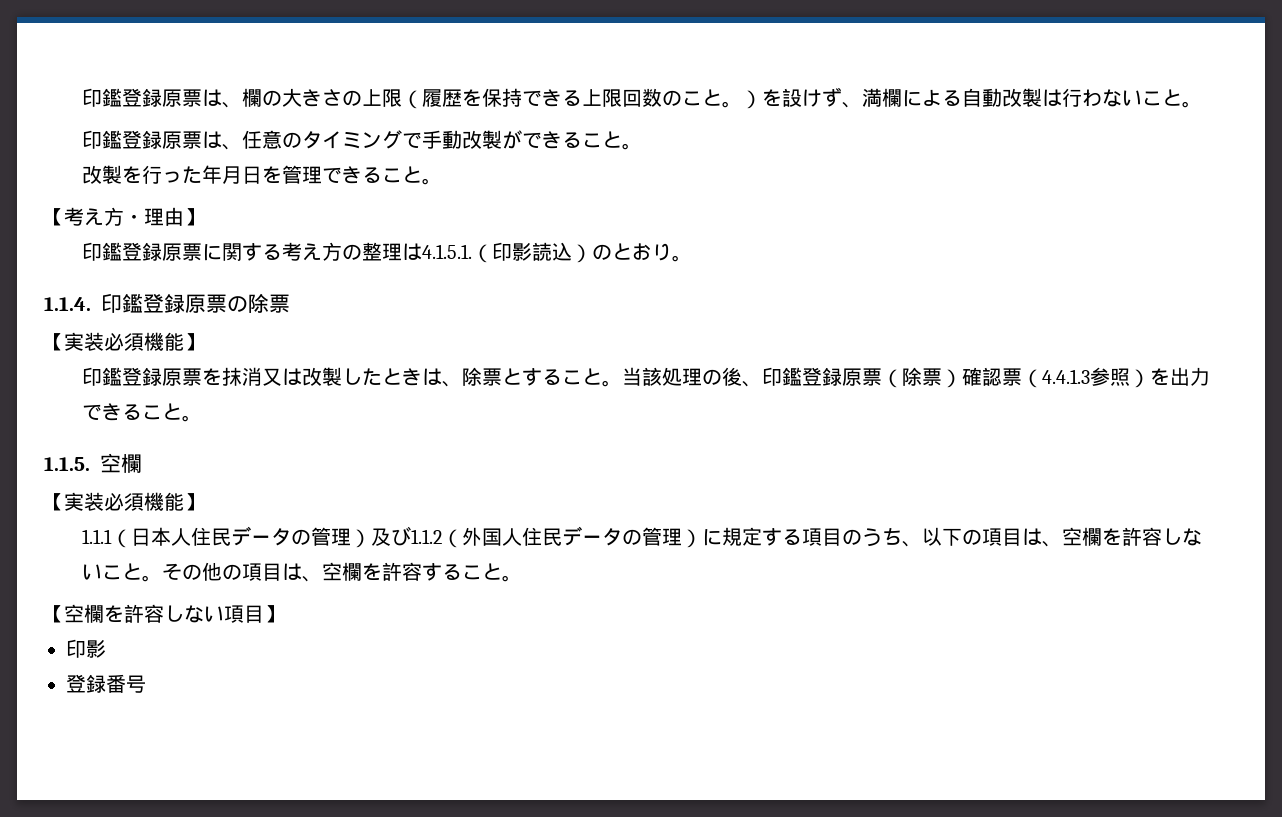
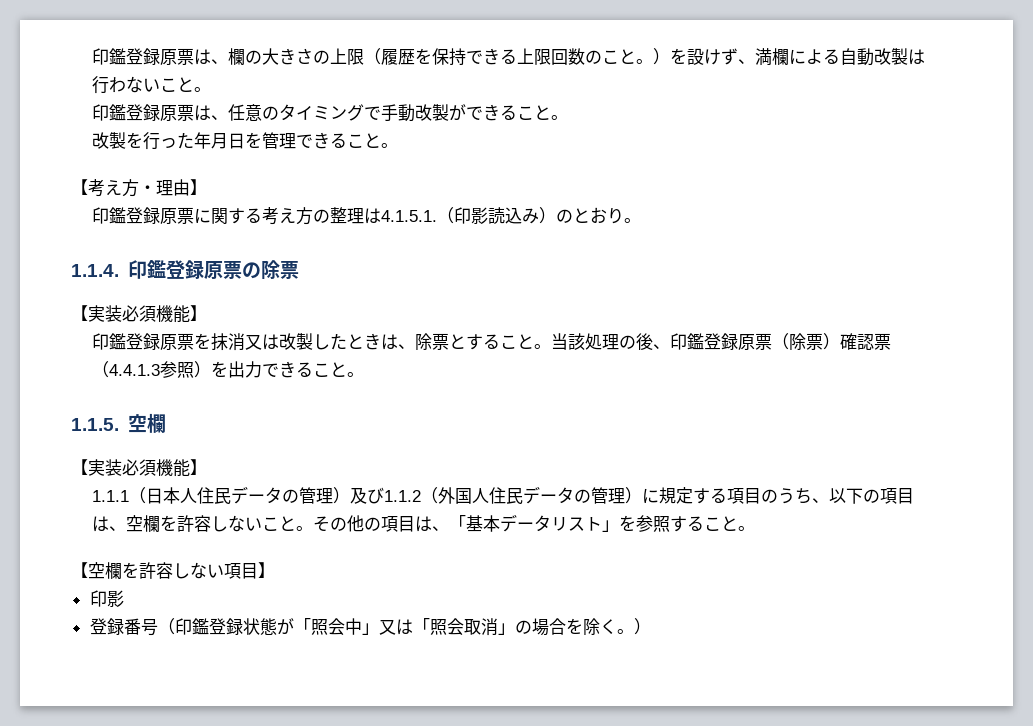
- 印鑑登録原票に関する考え方の整理は4.1.5.1.（印影読込）のとおり。
+ 印鑑登録原票に関する考え方の整理は4.1.5.1.（印影読込み）のとおり。
- その他の項目は、空欄を許容すること。
+ その他の項目は、「基本データリスト」を参照すること。
- 登録番号
+ 登録番号（印鑑登録状態が「照会中」又は「照会取消」の場合を除く。）

